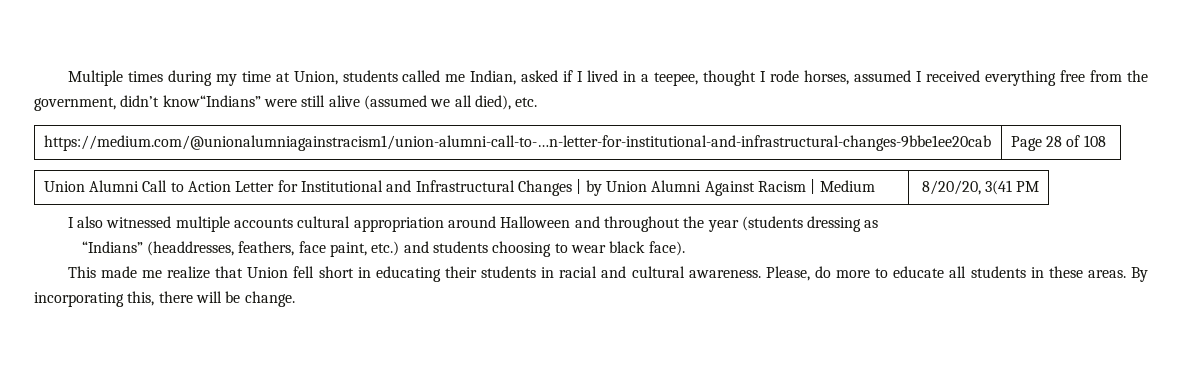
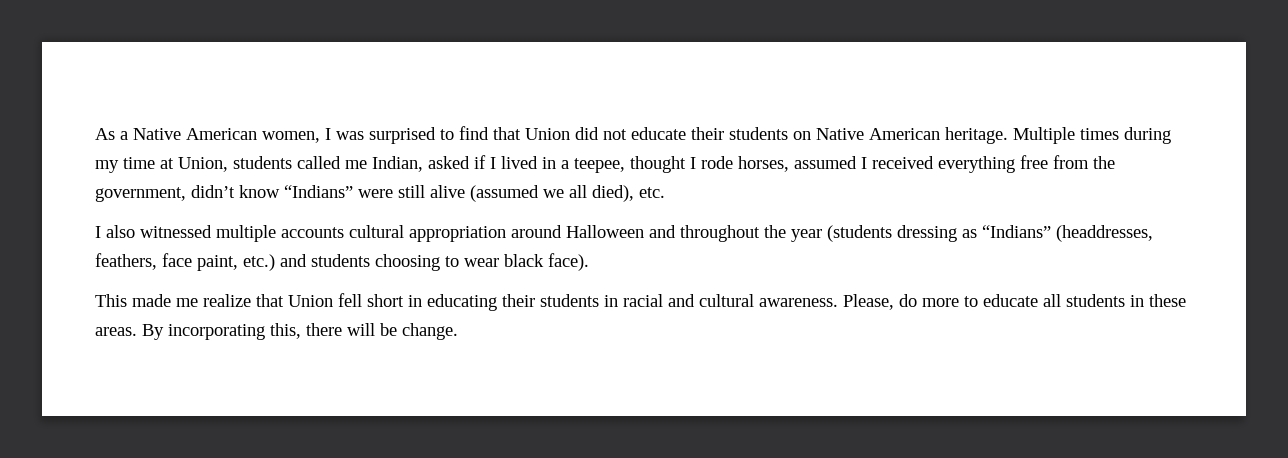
+ As a Native American women, I was surprised to find that Union did not educate their students on Native American heritage.
- Multiple times during my time at Union, students called me Indian, asked if I lived in a teepee, thought I rode horses, assumed I received everything free from the government, didn’t know“Indians” were still alive (assumed we all died), etc.
+ Multiple times during my time at Union, students called me Indian, asked if I lived in a teepee, thought I rode horses, assumed I received everything free from the government, didn’t know “Indians” were still alive (assumed we all died), etc.
- https://medium.com/@unionalumniagainstracism1/union-alumni-call-to-…n-letter-for-institutional-and-infrastructural-changes-9bbe1ee20cab | Page 28 of 108
- Union Alumni Call to Action Letter for Institutional and Infrastructural Changes | by Union Alumni Against Racism | Medium | 8/20/20, 3(41 PM
- I also witnessed multiple accounts cultural appropriation around Halloween and throughout the year (students dressing as
- “Indians” (headdresses, feathers, face paint, etc.) and students choosing to wear black face).
+ I also witnessed multiple accounts cultural appropriation around Halloween and throughout the year (students dressing as “Indians” (headdresses, feathers, face paint, etc.) and students choosing to wear black face).

